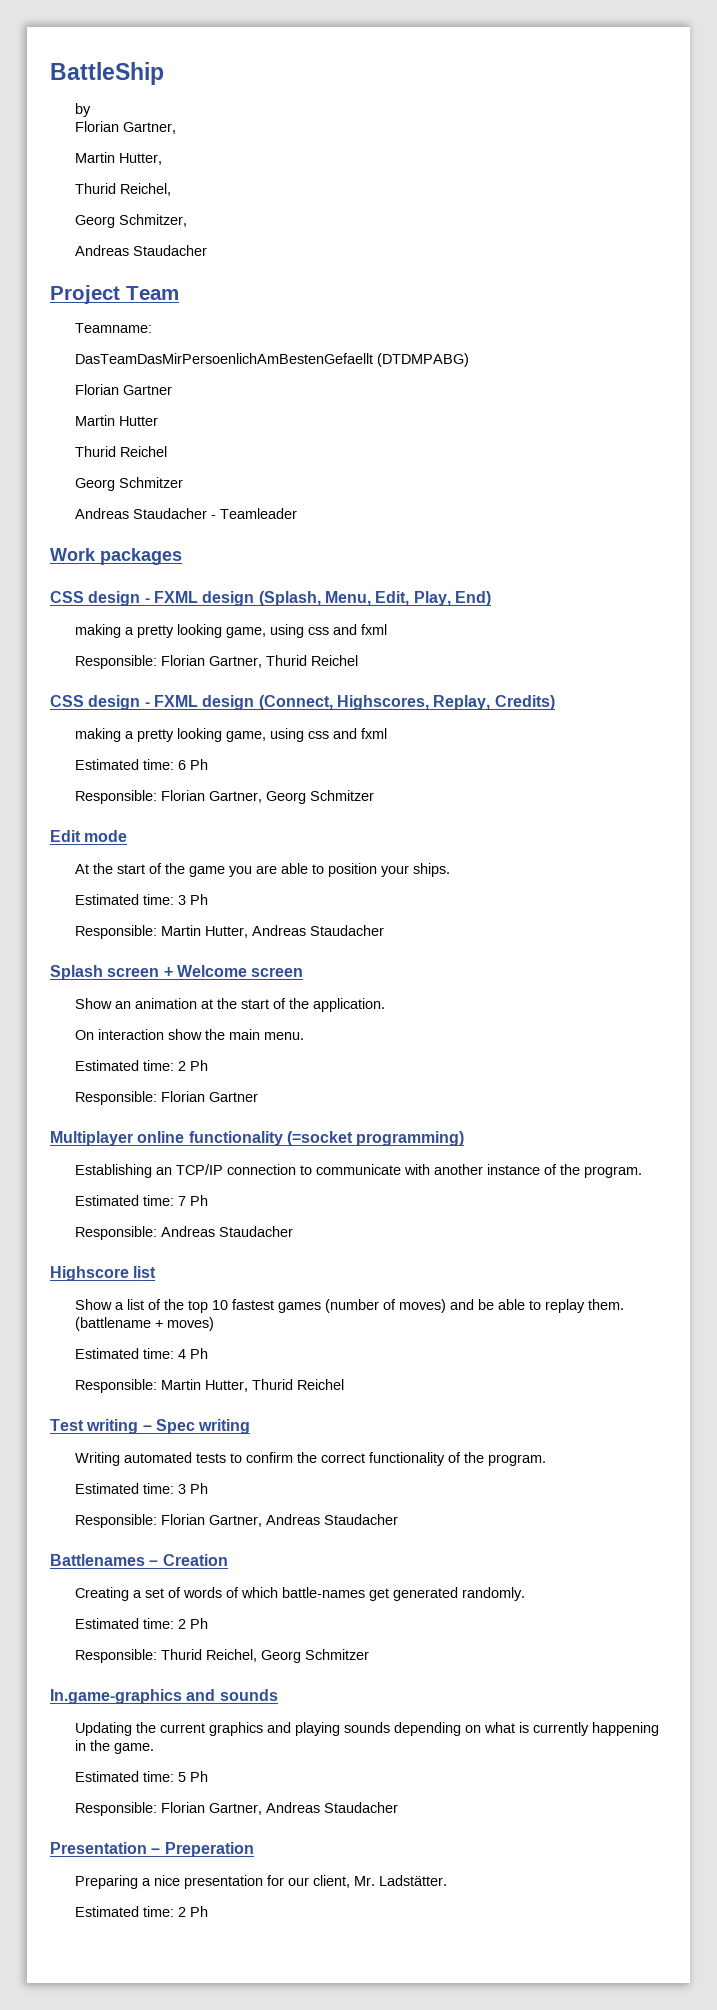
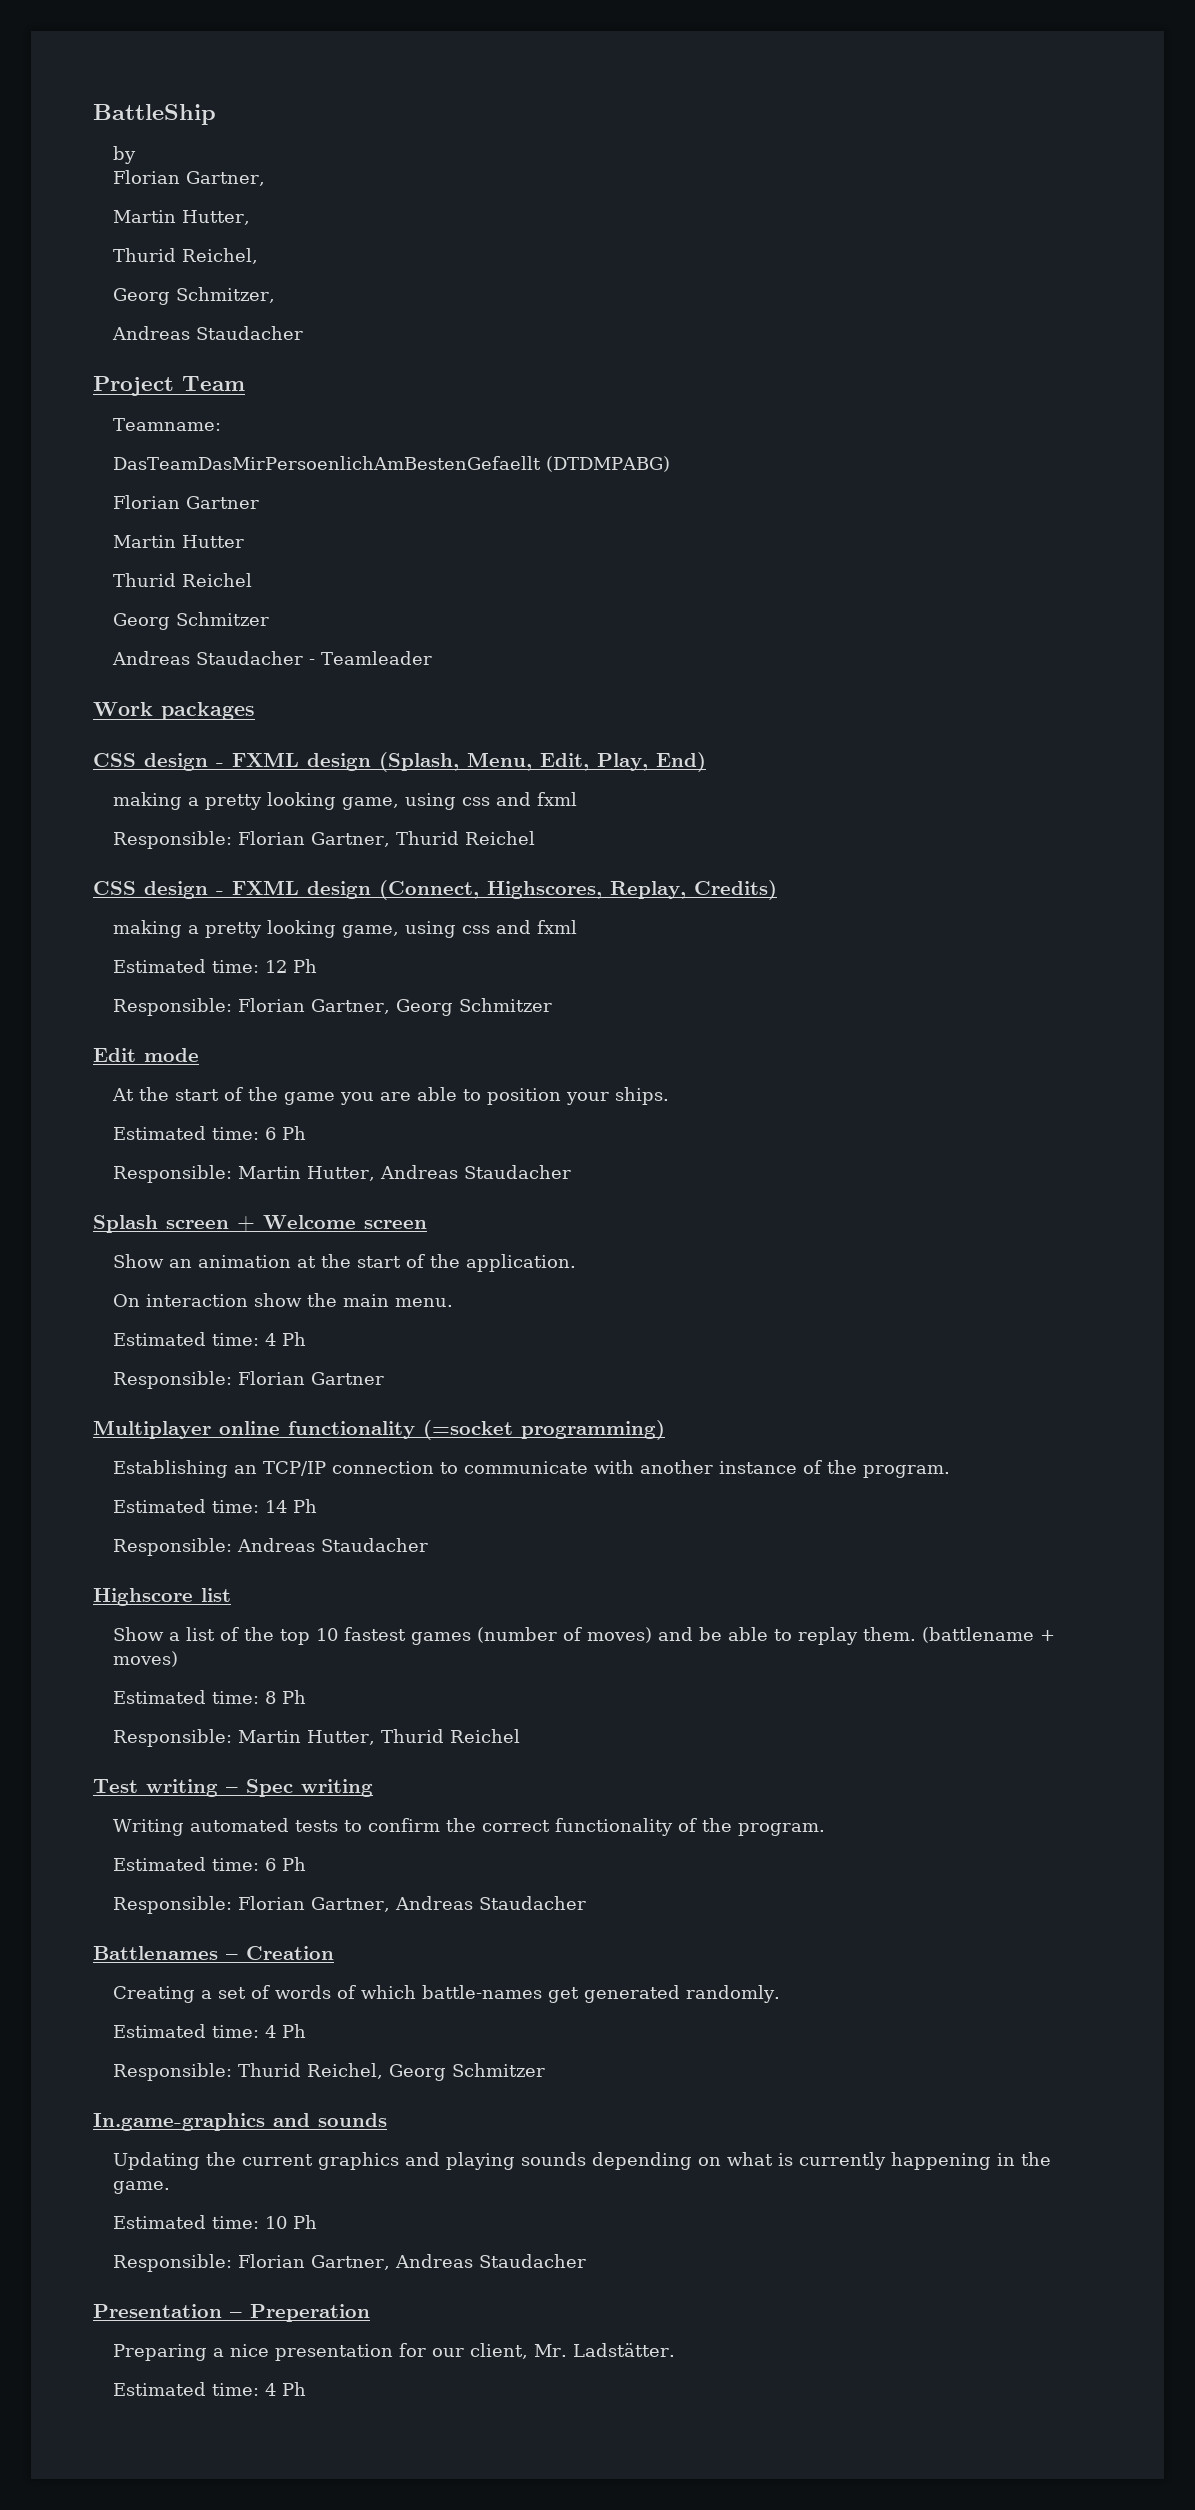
- Estimated time: 6 Ph
+ Estimated time: 12 Ph
  At the start of the game you are able to position your ships.
- Estimated time: 3 Ph
+ Estimated time: 6 Ph
  On interaction show the main menu.
- Estimated time: 2 Ph
+ Estimated time: 4 Ph
- Estimated time: 7 Ph
+ Estimated time: 14 Ph
- Estimated time: 4 Ph
+ Estimated time: 8 Ph
  Writing automated tests to confirm the correct functionality of the program.
- Estimated time: 3 Ph
+ Estimated time: 6 Ph
  Creating a set of words of which battle-names get generated randomly.
- Estimated time: 2 Ph
+ Estimated time: 4 Ph
- Estimated time: 5 Ph
+ Estimated time: 10 Ph
  Preparing a nice presentation for our client, Mr. Ladstätter.
- Estimated time: 2 Ph
+ Estimated time: 4 Ph

